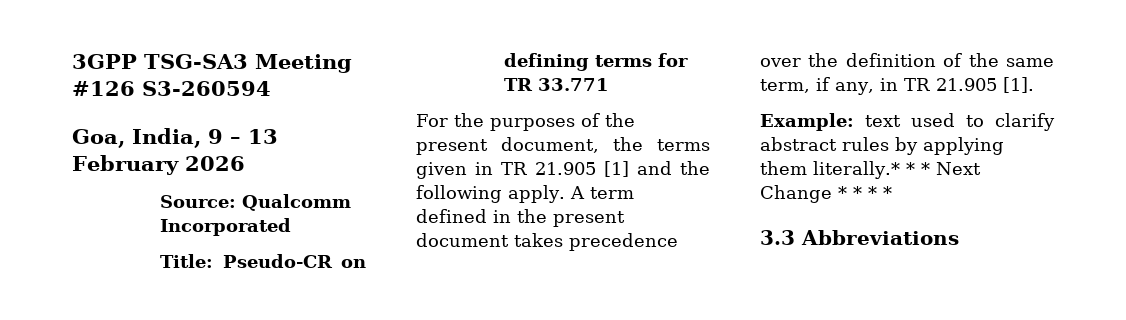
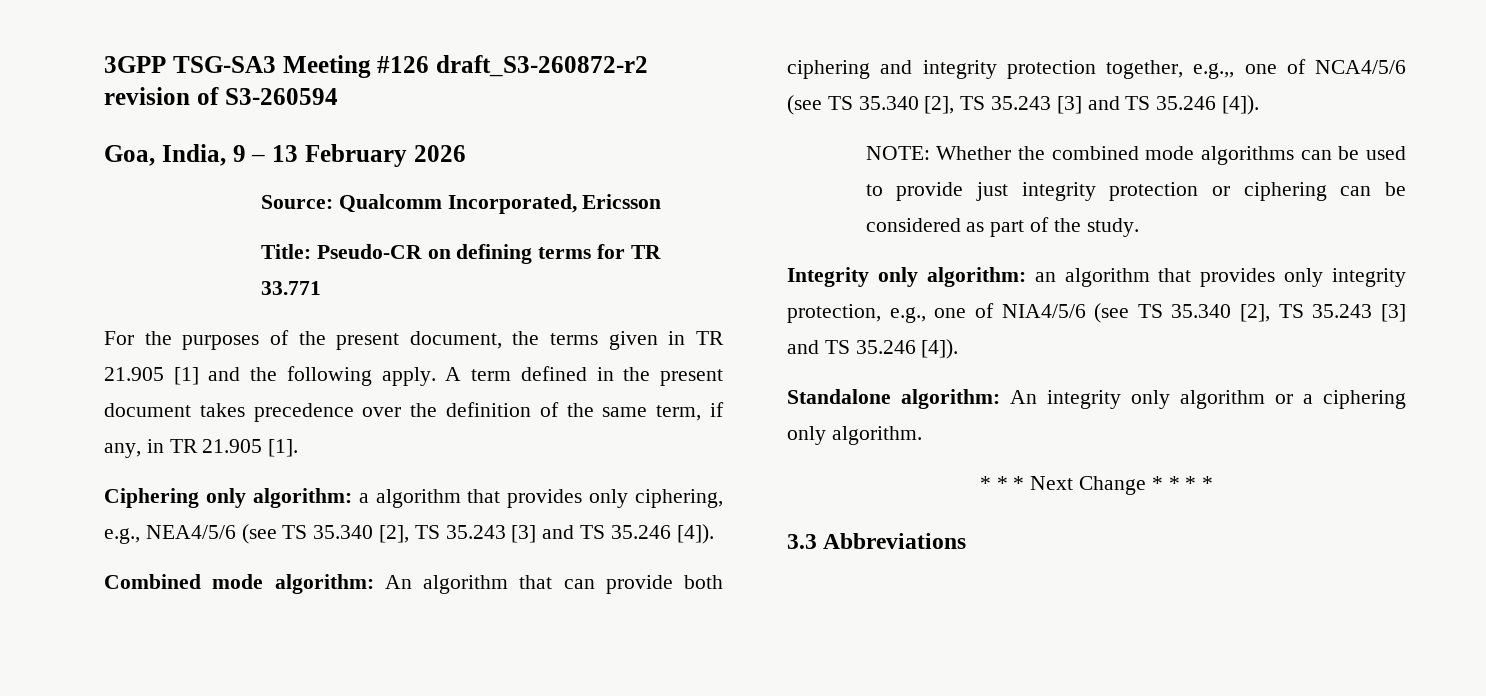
- 3GPP TSG-SA3 Meeting #126 S3-260594
+ 3GPP TSG-SA3 Meeting #126 draft_S3-260872-r2 revision of S3-260594
- Source: Qualcomm Incorporated
+ Source: Qualcomm Incorporated, Ericsson
- Example: text used to clarify abstract rules by applying them literally.* * * Next Change * * * *
+ Ciphering only algorithm: a algorithm that provides only ciphering, e.g., NEA4/5/6 (see TS 35.340 [2], TS 35.243 [3] and TS 35.246 [4]).
+ Combined mode algorithm: An algorithm that can provide both ciphering and integrity protection together, e.g.,, one of NCA4/5/6 (see TS 35.340 [2], TS 35.243 [3] and TS 35.246 [4]).
+ NOTE: Whether the combined mode algorithms can be used to provide just integrity protection or ciphering can be considered as part of the study.
+ Integrity only algorithm: an algorithm that provides only integrity protection, e.g., one of NIA4/5/6 (see TS 35.340 [2], TS 35.243 [3] and TS 35.246 [4]).
+ Standalone algorithm: An integrity only algorithm or a ciphering only algorithm.
+ * * * Next Change * * * *

